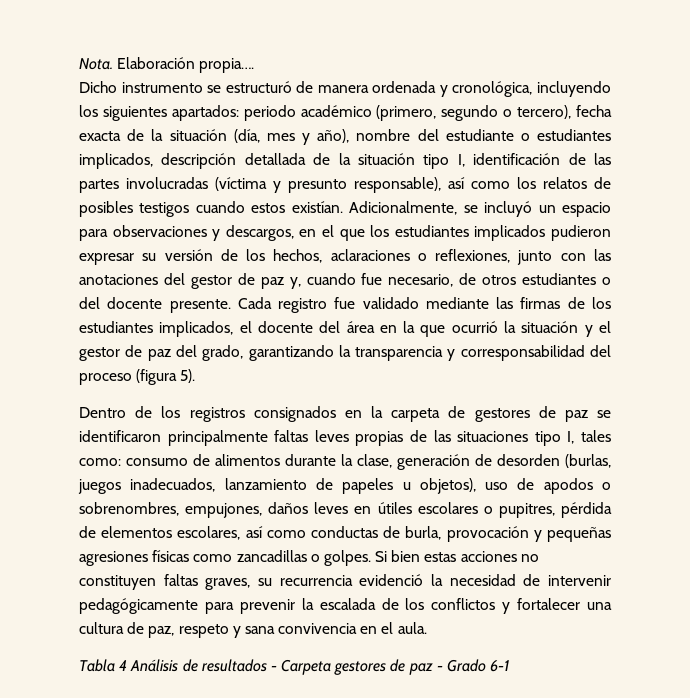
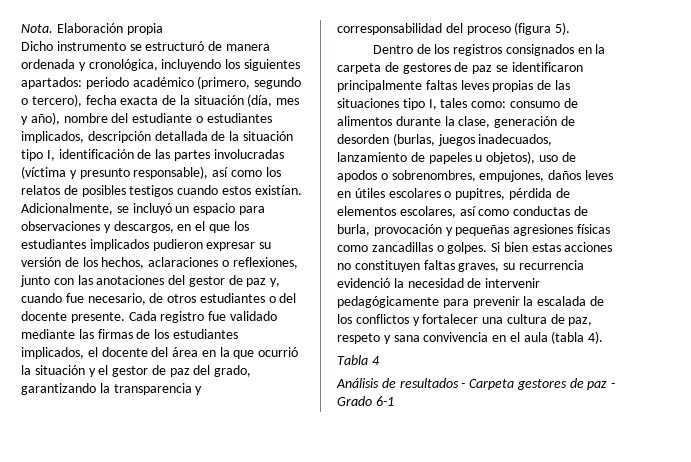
- Elaboración propia….
+ Elaboración propia
- Si bien estas acciones no constituyen faltas graves, su recurrencia evidenció la necesidad de intervenir pedagógicamente para prevenir la escalada de los conflictos y fortalecer una cultura de paz, respeto y sana convivencia en el aula.
+ Si bien estas acciones no constituyen faltas graves, su recurrencia evidenció la necesidad de intervenir pedagógicamente para prevenir la escalada de los conflictos y fortalecer una cultura de paz, respeto y sana convivencia en el aula (tabla 4).
- Tabla 4 Análisis de resultados - Carpeta gestores de paz - Grado 6-1
+ Tabla 4
+ Análisis de resultados - Carpeta gestores de paz - Grado 6-1

